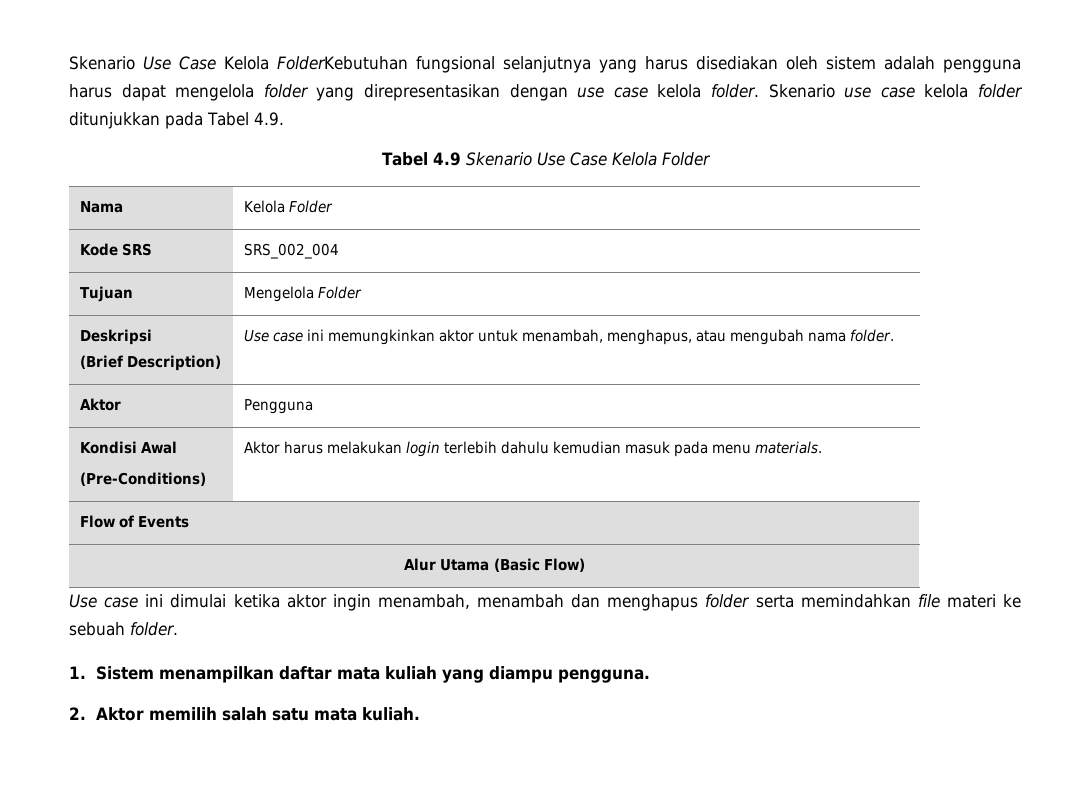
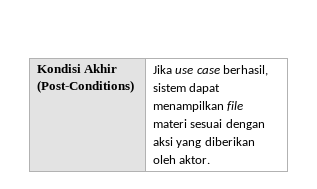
- Skenario Use Case Kelola FolderKebutuhan fungsional selanjutnya yang harus disediakan oleh sistem adalah pengguna harus dapat mengelola folder yang direpresentasikan dengan use case kelola folder. Skenario use case kelola folder ditunjukkan pada Tabel 4.9.
- Tabel 4.9 Skenario Use Case Kelola Folder
- Nama | Kelola Folder
- Kode SRS | SRS_002_004
- Tujuan | Mengelola Folder
- Deskripsi
- (Brief Description) | Use case ini memungkinkan aktor untuk menambah, menghapus, atau mengubah nama folder.
- Aktor | Pengguna
- Kondisi Awal
- (Pre-Conditions) | Aktor harus melakukan login terlebih dahulu kemudian masuk pada menu materials.
- Flow of Events
- Alur Utama (Basic Flow)
- Use case ini dimulai ketika aktor ingin menambah, menambah dan menghapus folder serta memindahkan file materi ke sebuah folder.
- 1. Sistem menampilkan daftar mata kuliah yang diampu pengguna.
- 2. Aktor memilih salah satu mata kuliah.
+ Kondisi Akhir (Post-Conditions) | Jika use case berhasil, sistem dapat menampilkan file materi sesuai dengan aksi yang diberikan oleh aktor.

